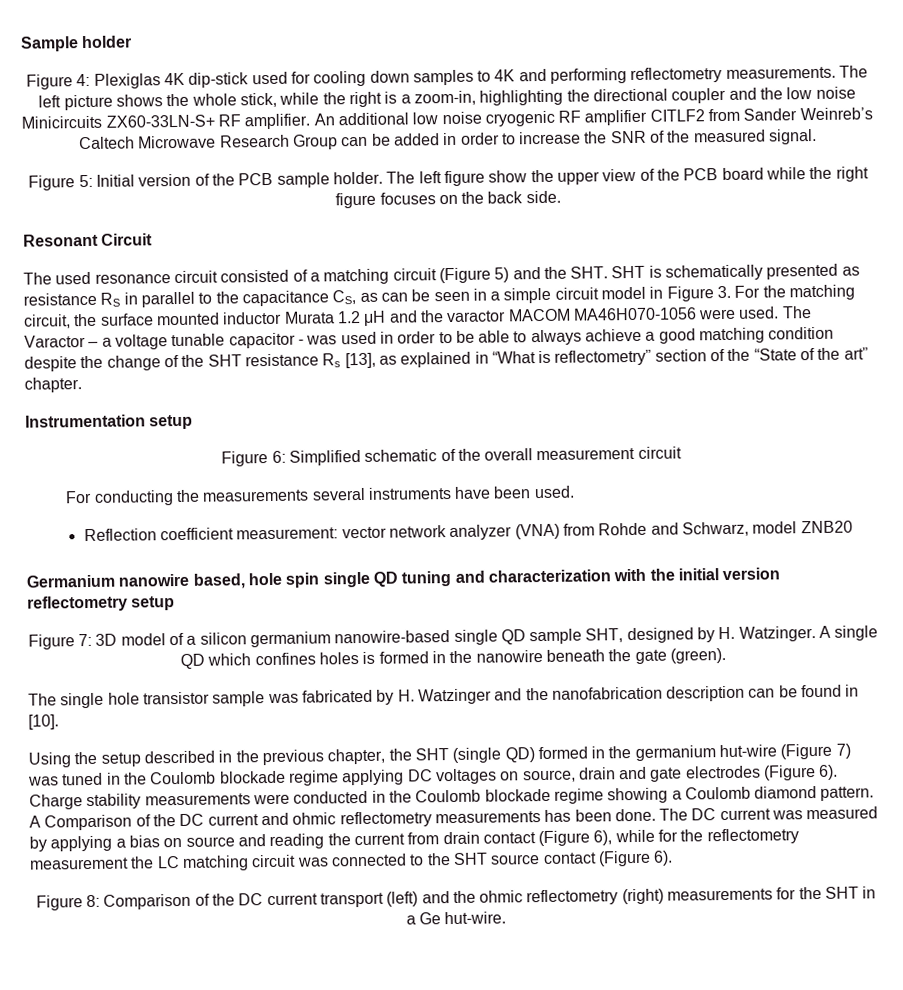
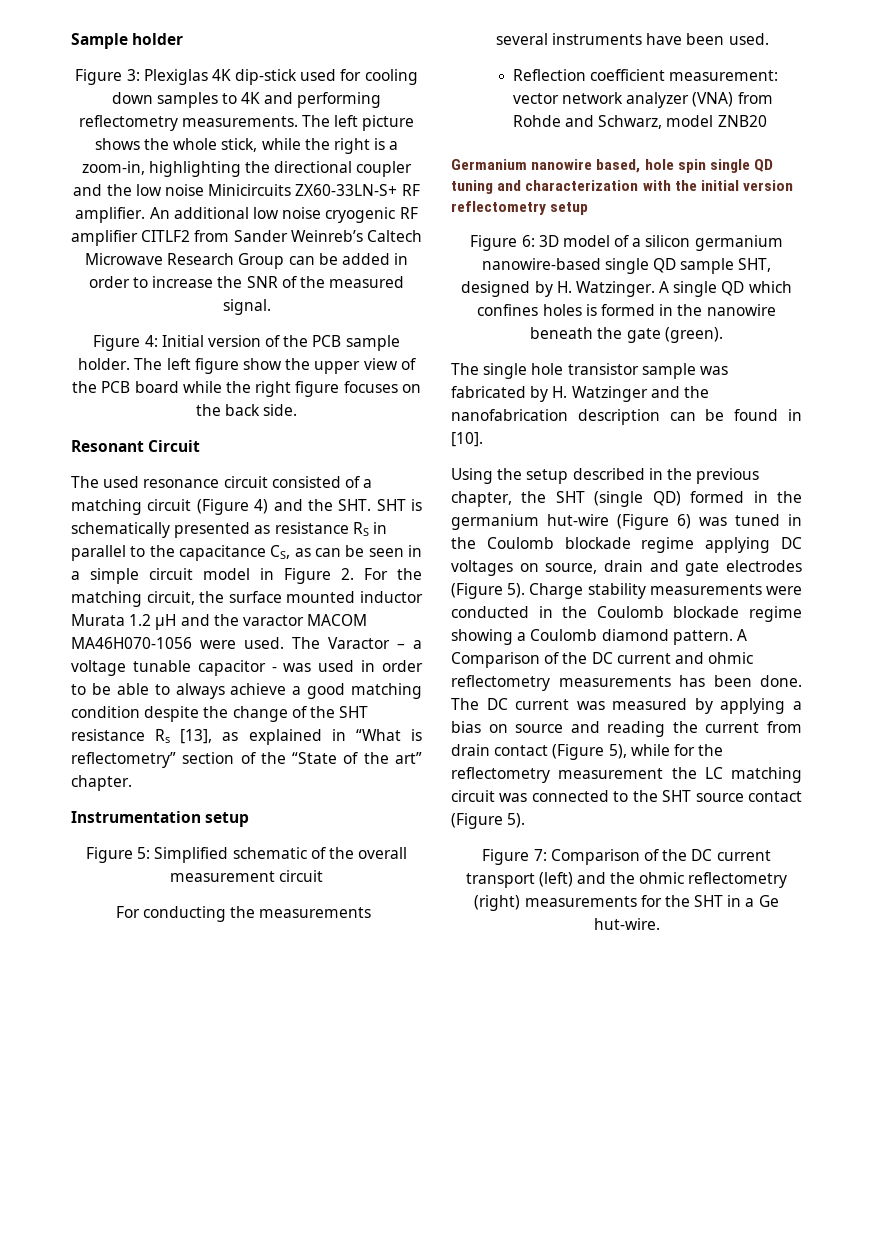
- Figure 4: Plexiglas 4K dip-stick used for cooling down samples to 4K and performing reflectometry measurements.
+ Figure 3: Plexiglas 4K dip-stick used for cooling down samples to 4K and performing reflectometry measurements.
- Figure 5: Initial version of the PCB sample holder.
+ Figure 4: Initial version of the PCB sample holder.
- The used resonance circuit consisted of a matching circuit (Figure 5) and the SHT. SHT is schematically presented as resistance RS in parallel to the capacitance CS, as can be seen in a simple circuit model in Figure 3. For the matching circuit, the surface mounted inductor Murata 1.2 μH and the varactor MACOM MA46H070-1056 were used.
+ The used resonance circuit consisted of a matching circuit (Figure 4) and the SHT. SHT is schematically presented as resistance RS in parallel to the capacitance CS, as can be seen in a simple circuit model in Figure 2. For the matching circuit, the surface mounted inductor Murata 1.2 μH and the varactor MACOM MA46H070-1056 were used.
- Figure 6: Simplified schematic of the overall measurement circuit
+ Figure 5: Simplified schematic of the overall measurement circuit
- Figure 7: 3D model of a silicon germanium nanowire-based single QD sample SHT, designed by H. Watzinger.
+ Figure 6: 3D model of a silicon germanium nanowire-based single QD sample SHT, designed by H. Watzinger.
- Using the setup described in the previous chapter, the SHT (single QD) formed in the germanium hut-wire (Figure 7) was tuned in the Coulomb blockade regime applying DC voltages on source, drain and gate electrodes (Figure 6).
+ Using the setup described in the previous chapter, the SHT (single QD) formed in the germanium hut-wire (Figure 6) was tuned in the Coulomb blockade regime applying DC voltages on source, drain and gate electrodes (Figure 5).
- The DC current was measured by applying a bias on source and reading the current from drain contact (Figure 6), while for the reflectometry measurement the LC matching circuit was connected to the SHT source contact (Figure 6).
- Figure 8: Comparison of the DC current transport (left) and the ohmic reflectometry (right) measurements for the SHT in a Ge hut-wire.
+ The DC current was measured by applying a bias on source and reading the current from drain contact (Figure 5), while for the reflectometry measurement the LC matching circuit was connected to the SHT source contact (Figure 5).
+ Figure 7: Comparison of the DC current transport (left) and the ohmic reflectometry (right) measurements for the SHT in a Ge hut-wire.

